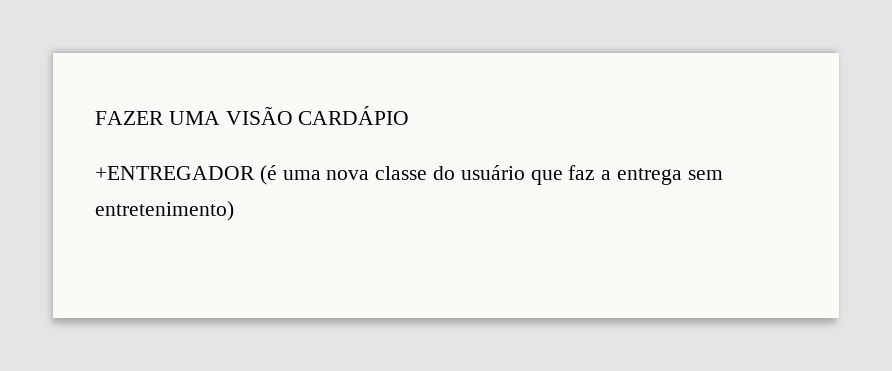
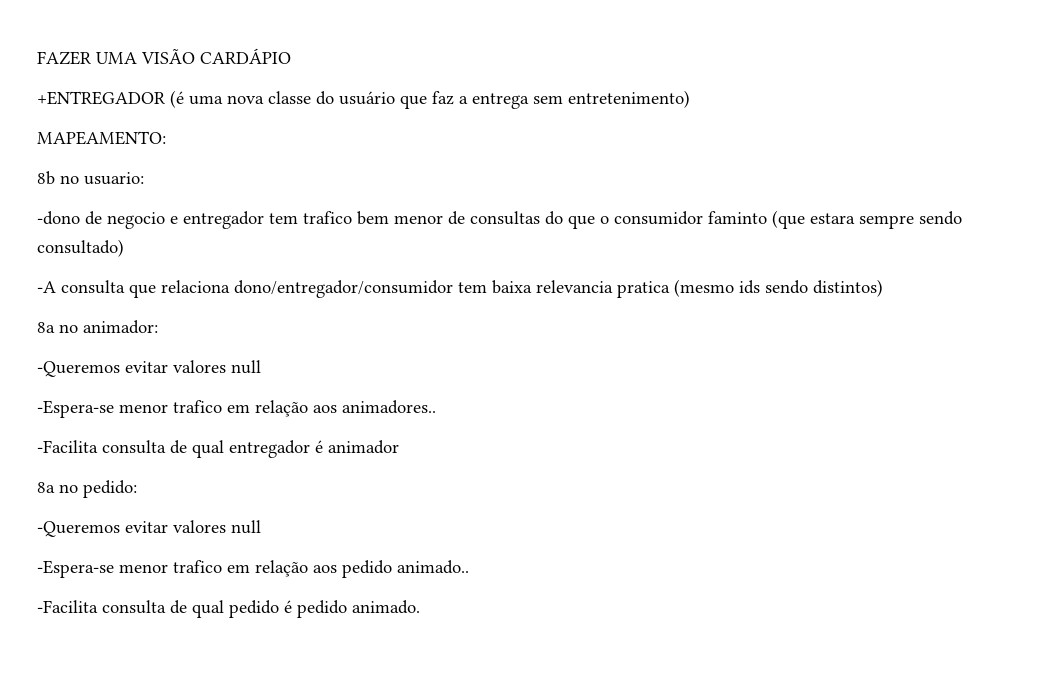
+ MAPEAMENTO:
+ 8b no usuario:
+ -dono de negocio e entregador tem trafico bem menor de consultas do que o consumidor faminto (que estara sempre sendo consultado)
+ -A consulta que relaciona dono/entregador/consumidor tem baixa relevancia pratica (mesmo ids sendo distintos)
+ 8a no animador:
+ -Queremos evitar valores null
+ -Espera-se menor trafico em relação aos animadores..
+ -Facilita consulta de qual entregador é animador
+ 8a no pedido:
+ -Queremos evitar valores null
+ -Espera-se menor trafico em relação aos pedido animado..
+ -Facilita consulta de qual pedido é pedido animado.

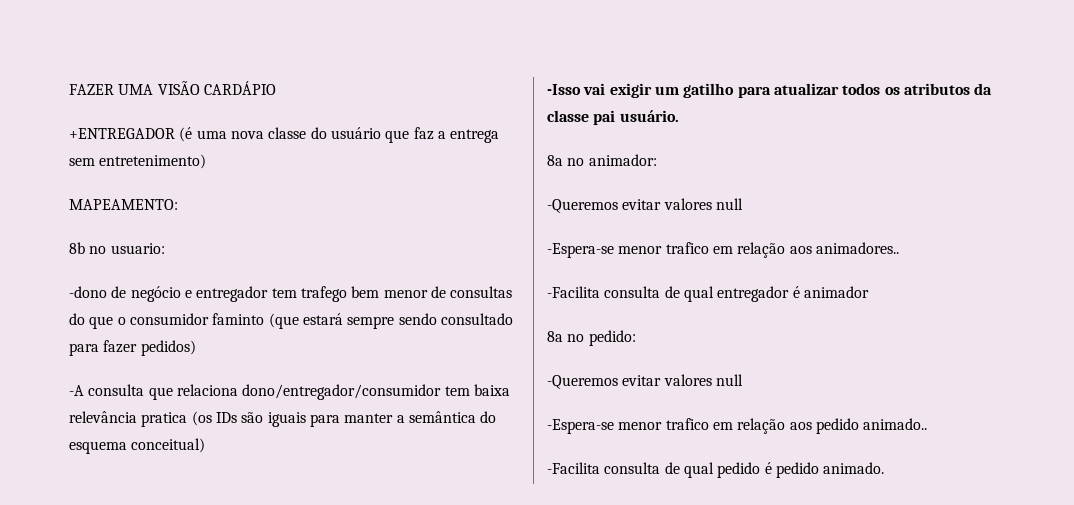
- -dono de negocio e entregador tem trafico bem menor de consultas do que o consumidor faminto (que estara sempre sendo consultado)
+ -dono de negócio e entregador tem trafego bem menor de consultas do que o consumidor faminto (que estará sempre sendo consultado para fazer pedidos)
- -A consulta que relaciona dono/entregador/consumidor tem baixa relevancia pratica (mesmo ids sendo distintos)
+ -A consulta que relaciona dono/entregador/consumidor tem baixa relevância pratica (os IDs são iguais para manter a semântica do esquema conceitual)
+ -Isso vai exigir um gatilho para atualizar todos os atributos da classe pai usuário.

